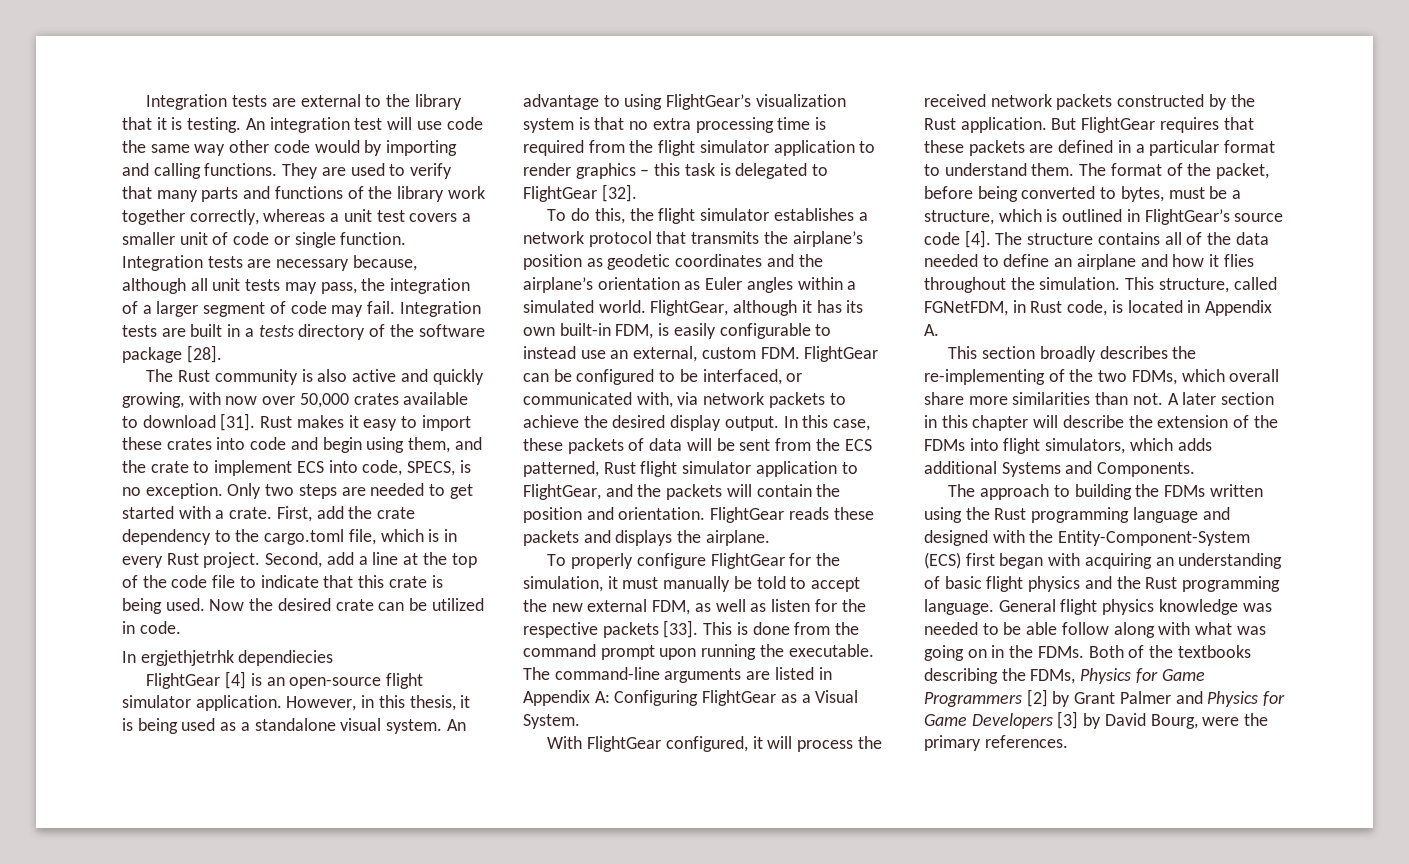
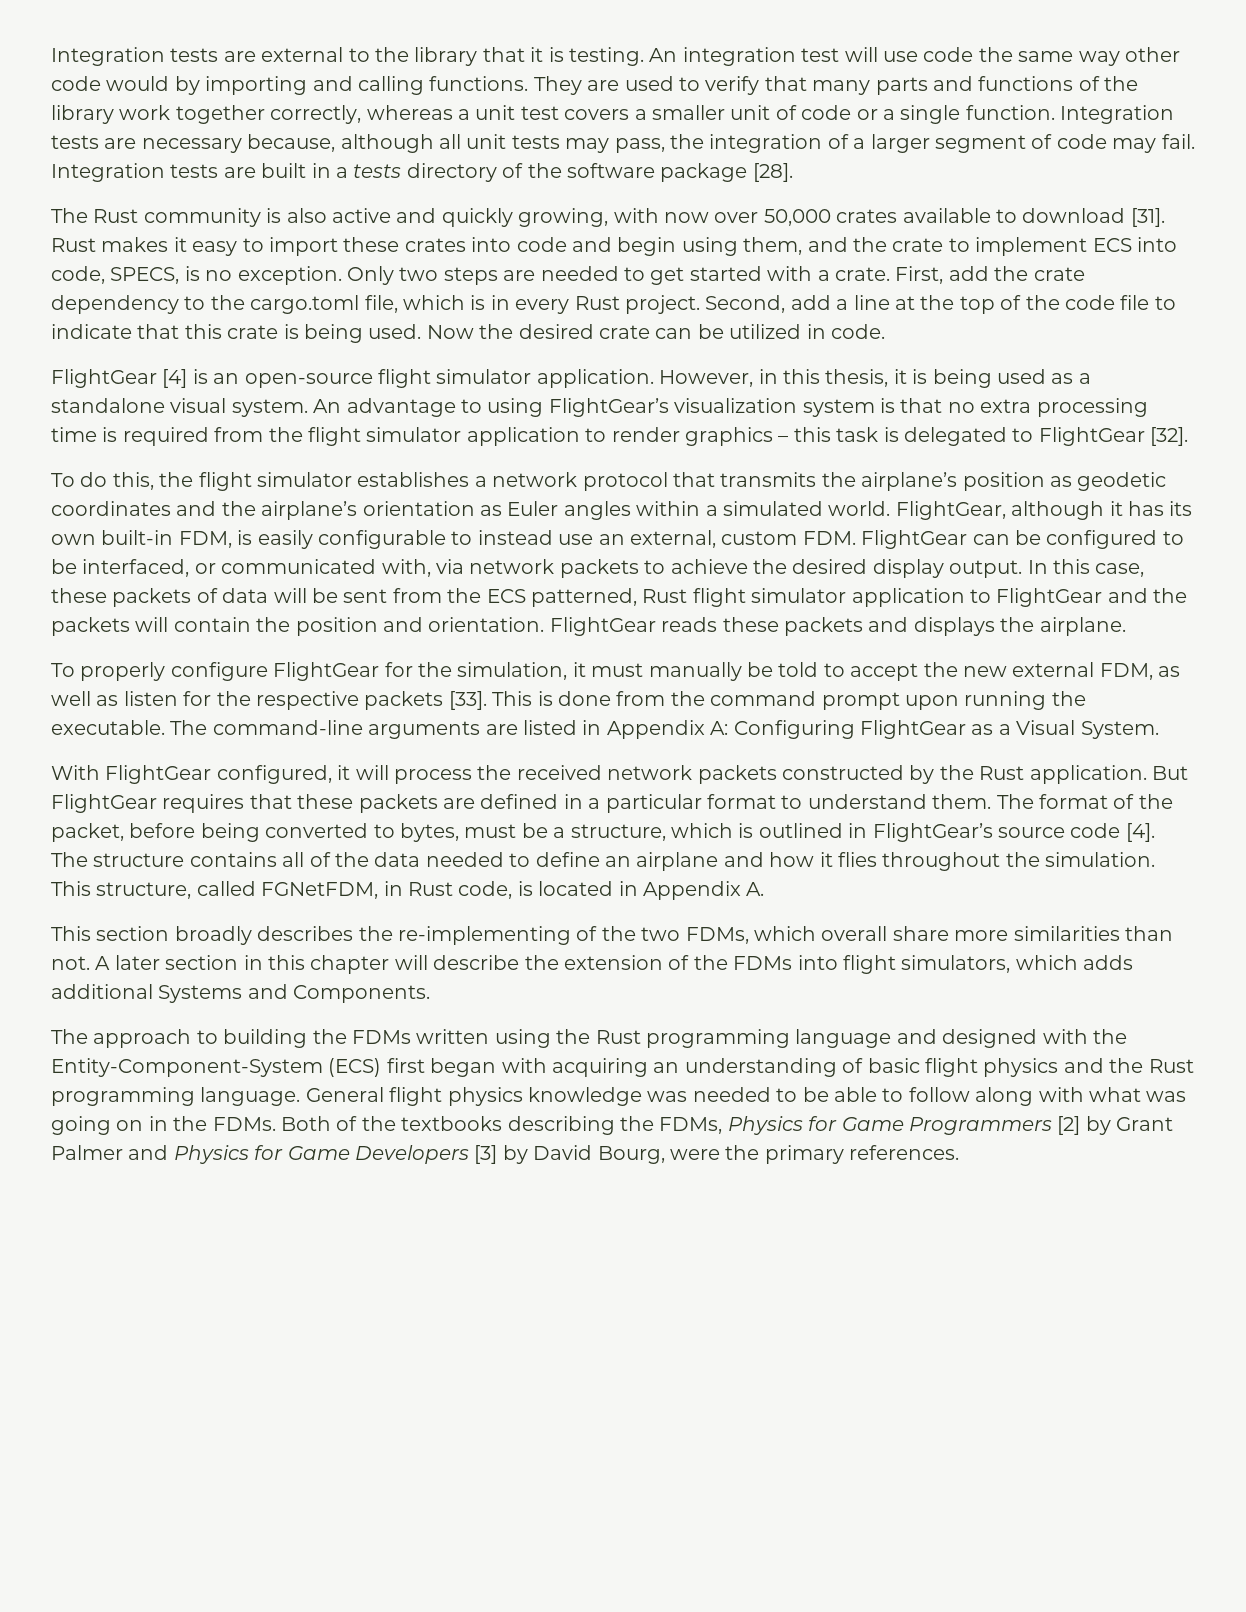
- They are used to verify that many parts and functions of the library work together correctly, whereas a unit test covers a smaller unit of code or single function.
+ They are used to verify that many parts and functions of the library work together correctly, whereas a unit test covers a smaller unit of code or a single function.
- In ergjethjetrhk dependiecies
- In this case, these packets of data will be sent from the ECS patterned, Rust flight simulator application to FlightGear, and the packets will contain the position and orientation.
+ In this case, these packets of data will be sent from the ECS patterned, Rust flight simulator application to FlightGear and the packets will contain the position and orientation.
- General flight physics knowledge was needed to be able follow along with what was going on in the FDMs.
+ General flight physics knowledge was needed to be able to follow along with what was going on in the FDMs.

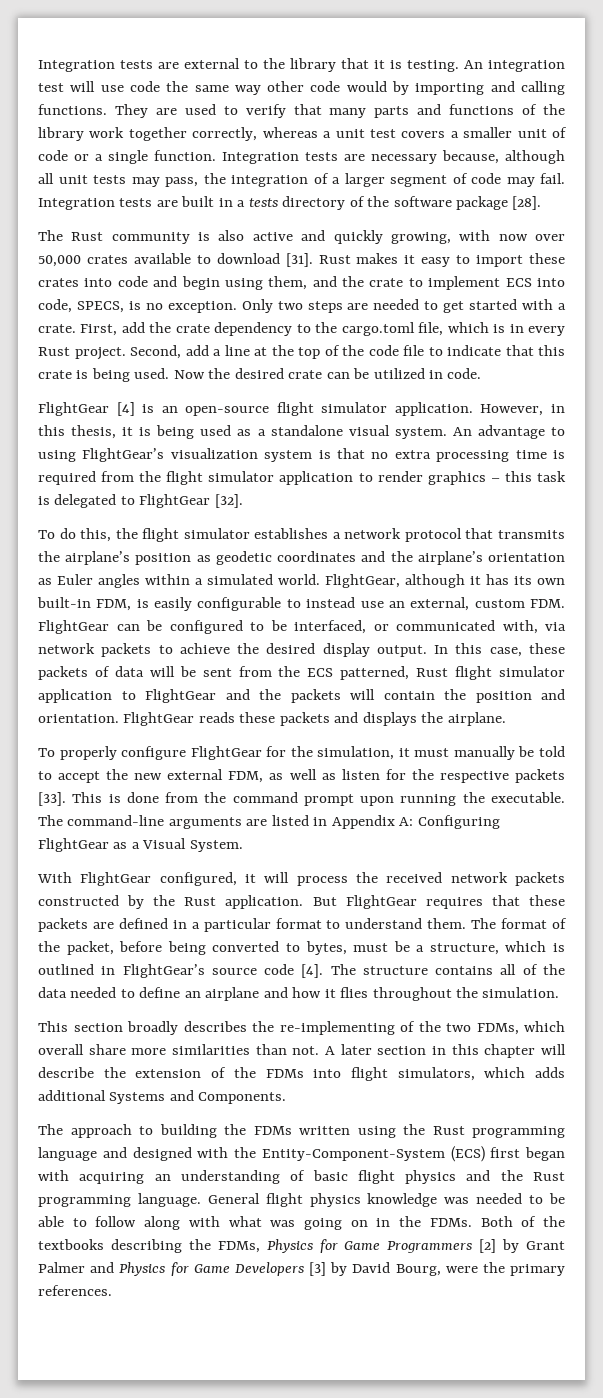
- This structure, called FGNetFDM, in Rust code, is located in Appendix A.

